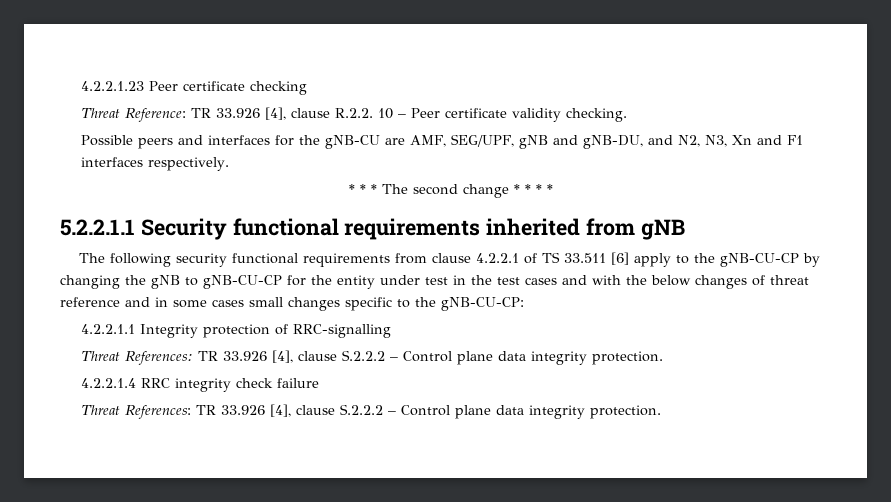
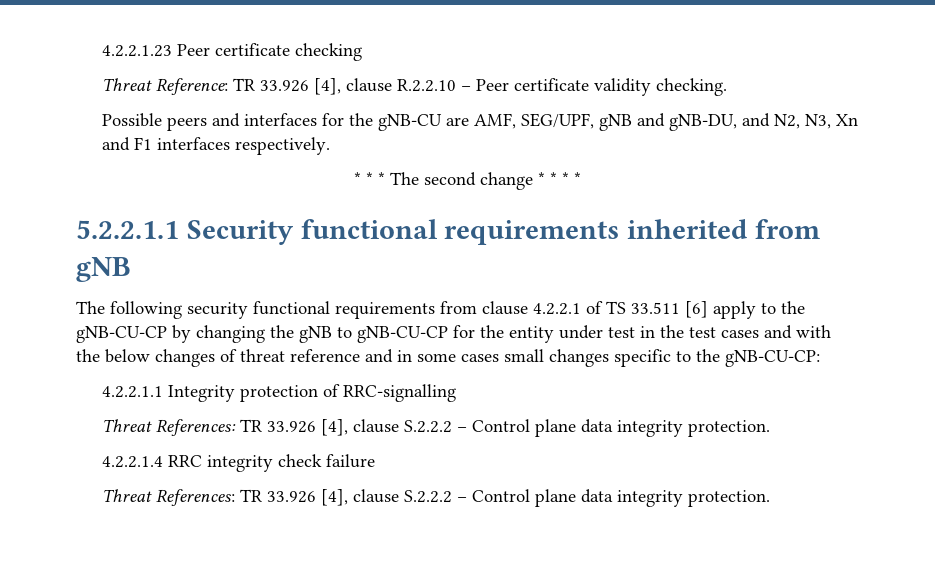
- Threat Reference: TR 33.926 [4], clause R.2.2. 10 – Peer certificate validity checking.
+ Threat Reference: TR 33.926 [4], clause R.2.2.10 – Peer certificate validity checking.

